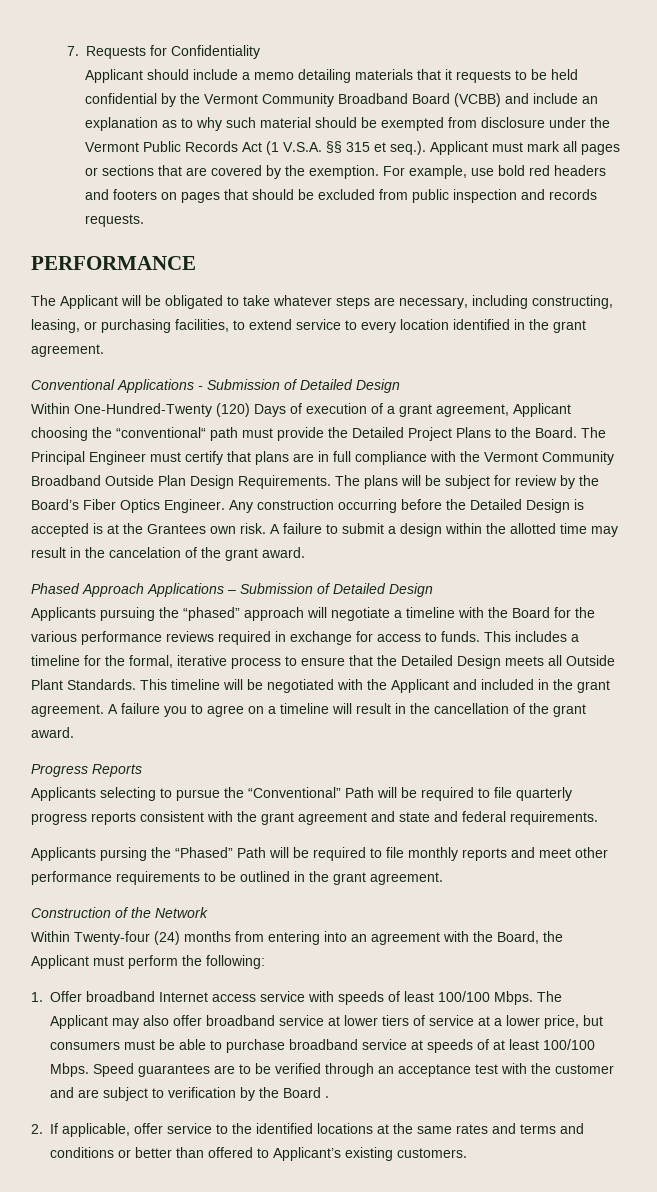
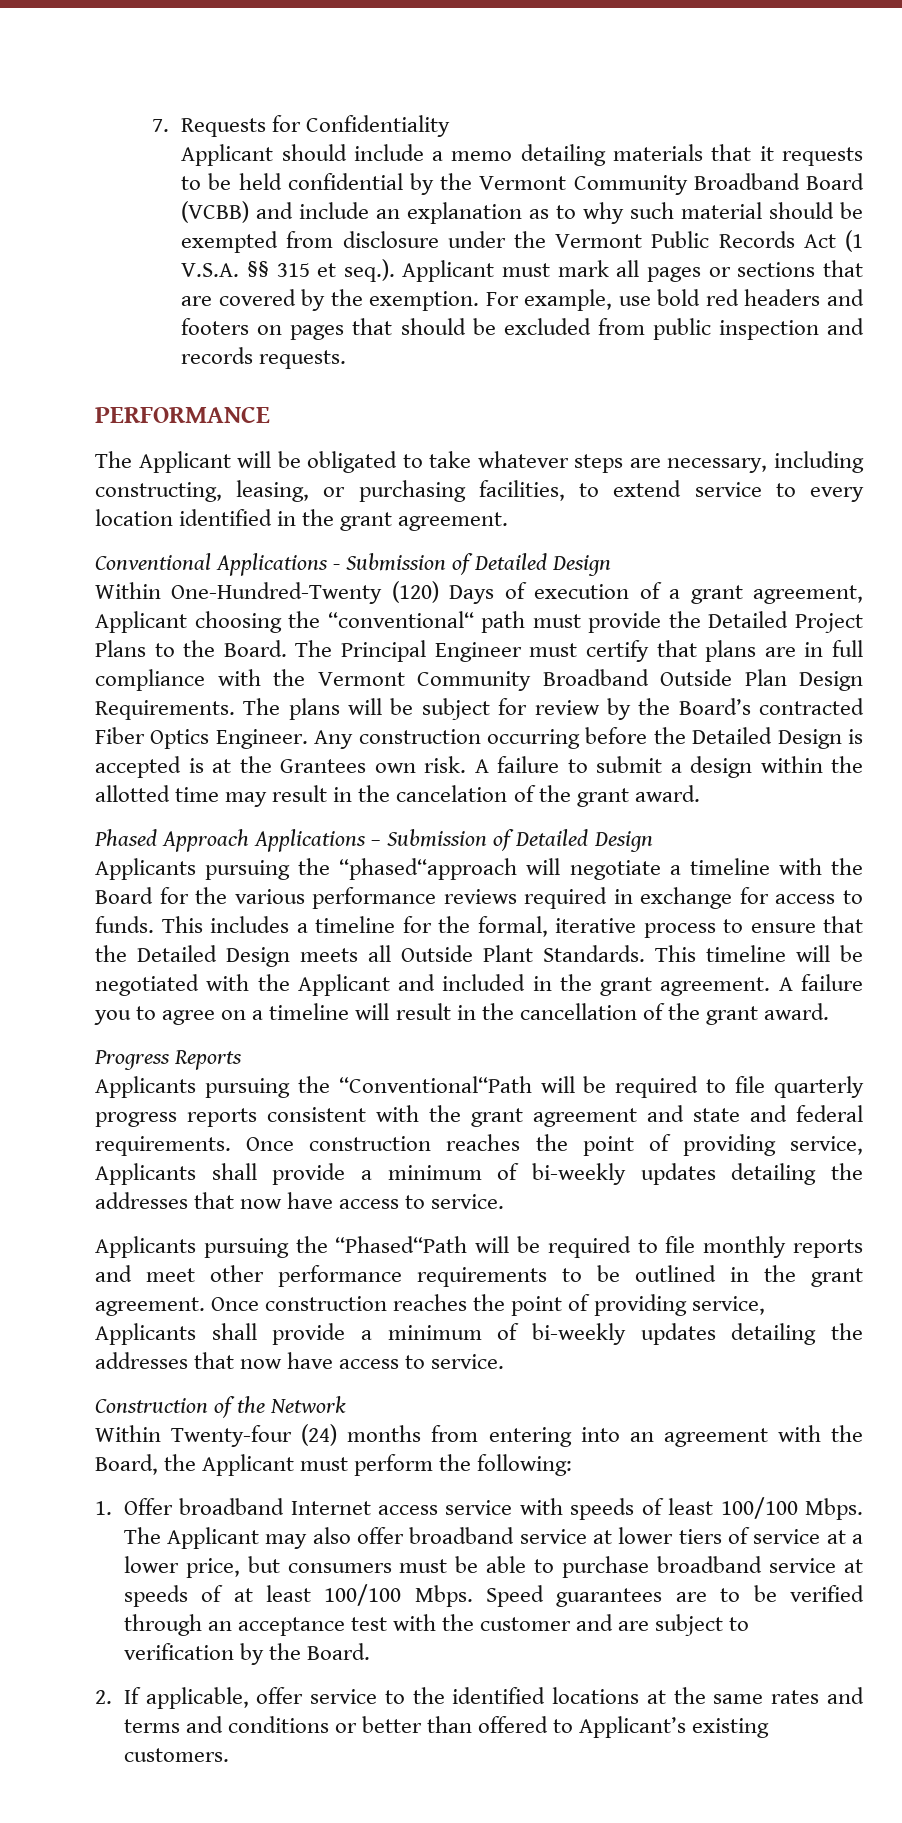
- The plans will be subject for review by the Board’s Fiber Optics Engineer.
+ The plans will be subject for review by the Board’s contracted Fiber Optics Engineer.
- Applicants pursuing the “phased” approach will negotiate a timeline with the Board for the various performance reviews required in exchange for access to funds.
+ Applicants pursuing the “phased“approach will negotiate a timeline with the Board for the various performance reviews required in exchange for access to funds.
- Applicants selecting to pursue the “Conventional” Path will be required to file quarterly progress reports consistent with the grant agreement and state and federal requirements.
- Applicants pursing the “Phased” Path will be required to file monthly reports and meet other performance requirements to be outlined in the grant agreement.
+ Applicants pursuing the “Conventional“Path will be required to file quarterly progress reports consistent with the grant agreement and state and federal requirements. Once construction reaches the point of providing service, Applicants shall provide a minimum of bi-weekly updates detailing the addresses that now have access to service.
+ Applicants pursuing the “Phased“Path will be required to file monthly reports and meet other performance requirements to be outlined in the grant agreement. Once construction reaches the point of providing service, Applicants shall provide a minimum of bi-weekly updates detailing the addresses that now have access to service.
- Speed guarantees are to be verified through an acceptance test with the customer and are subject to verification by the Board .
+ Speed guarantees are to be verified through an acceptance test with the customer and are subject to verification by the Board.

